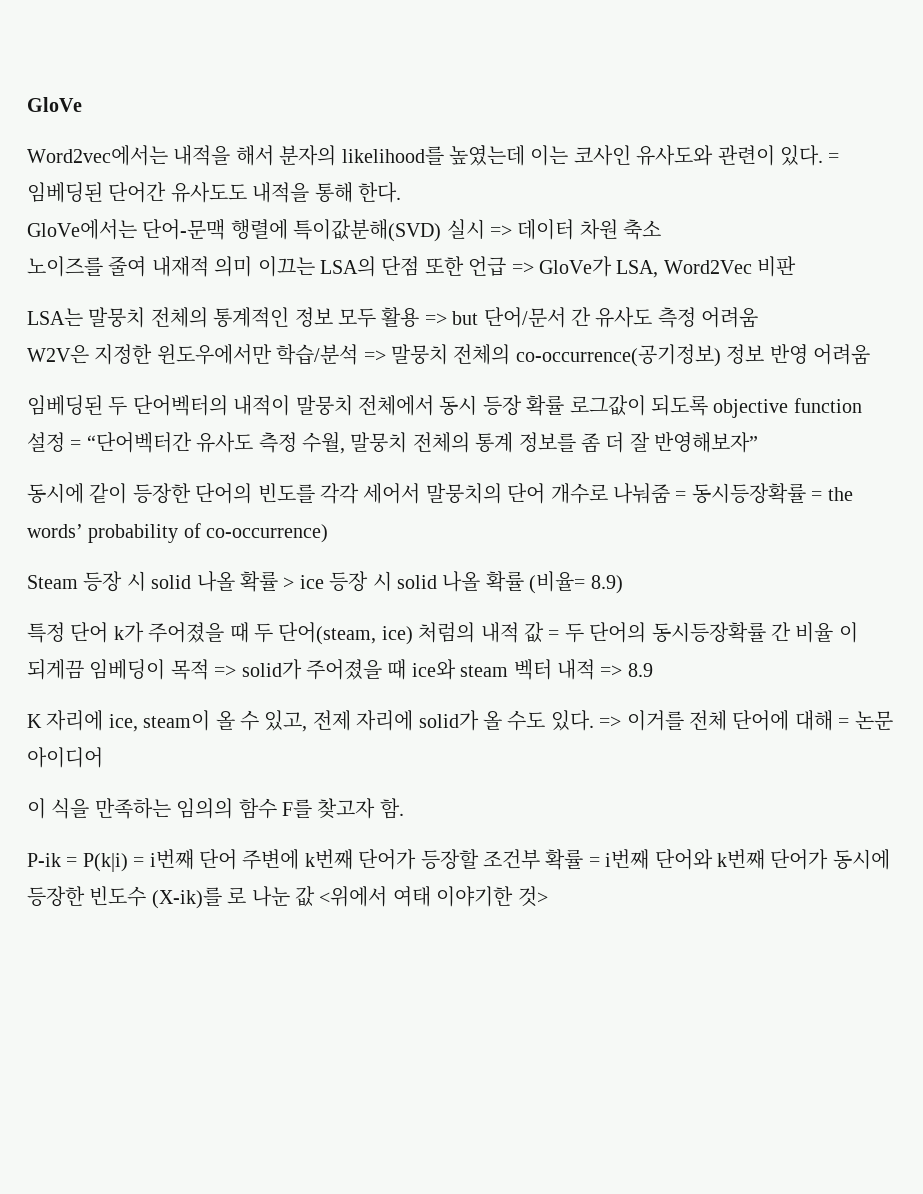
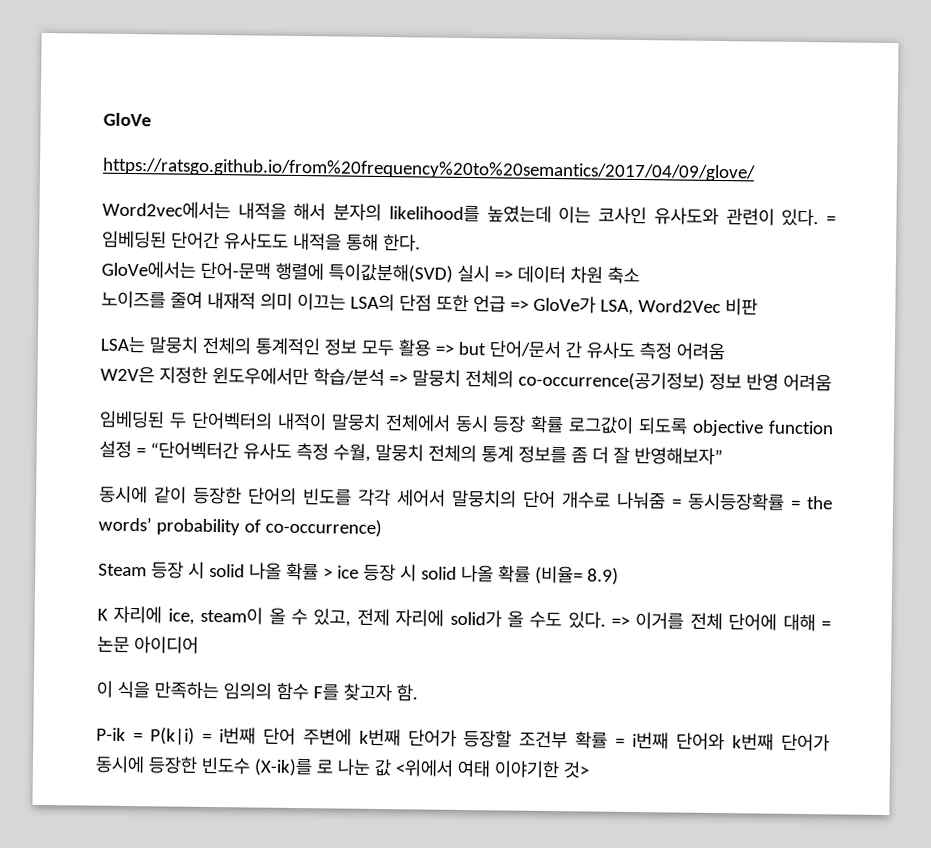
+ https://ratsgo.github.io/from%20frequency%20to%20semantics/2017/04/09/glove/
- 특정 단어 k가 주어졌을 때 두 단어(steam, ice) 처럼의 내적 값 = 두 단어의 동시등장확률 간 비율 이 되게끔 임베딩이 목적 => solid가 주어졌을 때 ice와 steam 벡터 내적 => 8.9

